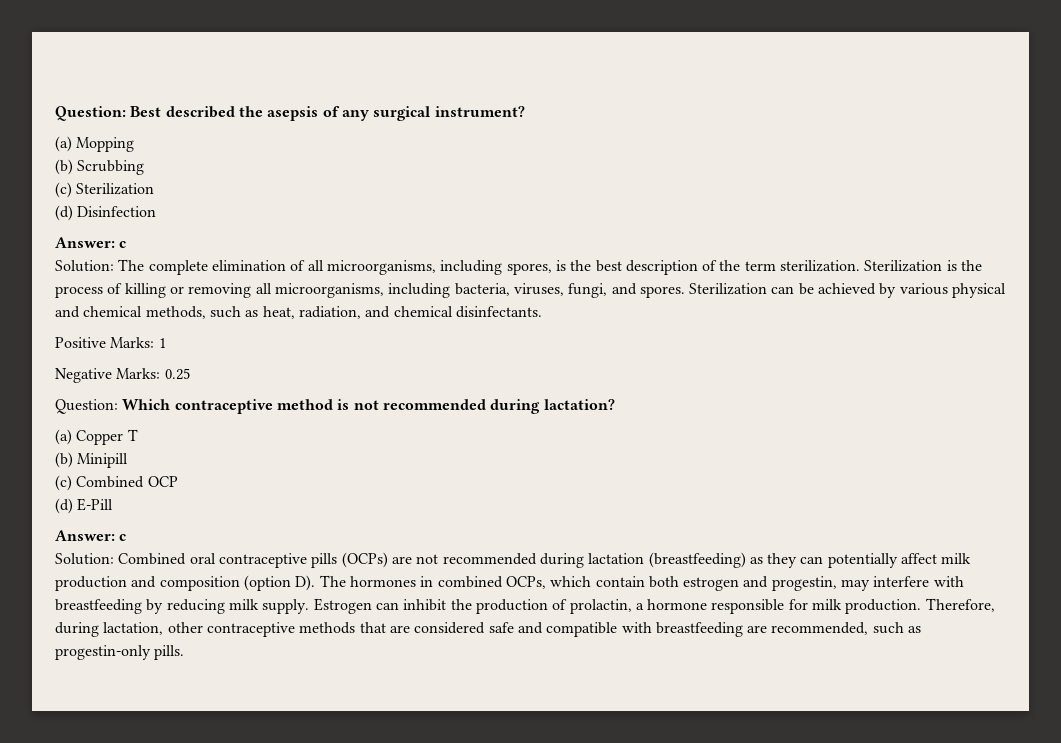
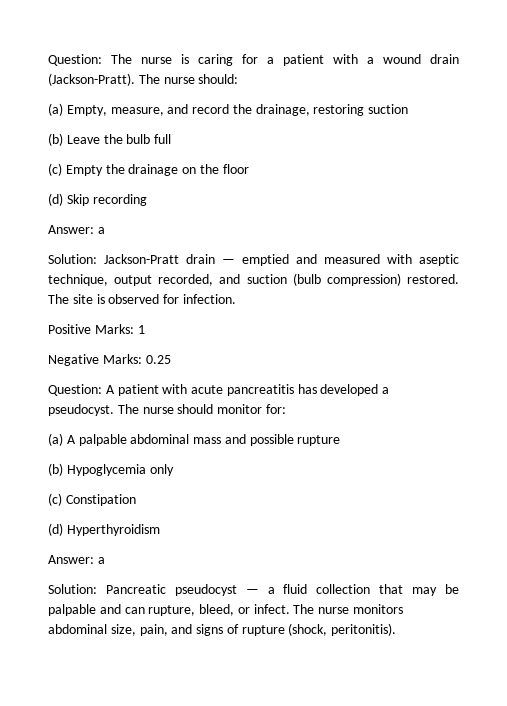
- Question: Best described the asepsis of any surgical instrument?
- (a) Mopping
- (b) Scrubbing
- (c) Sterilization
- (d) Disinfection
- Answer: c
- Solution: The complete elimination of all microorganisms, including spores, is the best description of the term sterilization. Sterilization is the process of killing or removing all microorganisms, including bacteria, viruses, fungi, and spores. Sterilization can be achieved by various physical and chemical methods, such as heat, radiation, and chemical disinfectants.
+ Question: The nurse is caring for a patient with a wound drain (Jackson-Pratt). The nurse should:
+ (a) Empty, measure, and record the drainage, restoring suction
+ (b) Leave the bulb full
+ (c) Empty the drainage on the floor
+ (d) Skip recording
+ Answer: a
+ Solution: Jackson-Pratt drain — emptied and measured with aseptic technique, output recorded, and suction (bulb compression) restored. The site is observed for infection.
- Question: Which contraceptive method is not recommended during lactation?
- (a) Copper T
- (b) Minipill
- (c) Combined OCP
- (d) E-Pill
- Answer: c
- Solution: Combined oral contraceptive pills (OCPs) are not recommended during lactation (breastfeeding) as they can potentially affect milk production and composition (option D). The hormones in combined OCPs, which contain both estrogen and progestin, may interfere with breastfeeding by reducing milk supply. Estrogen can inhibit the production of prolactin, a hormone responsible for milk production. Therefore, during lactation, other contraceptive methods that are considered safe and compatible with breastfeeding are recommended, such as progestin-only pills.
+ Question: A patient with acute pancreatitis has developed a pseudocyst. The nurse should monitor for:
+ (a) A palpable abdominal mass and possible rupture
+ (b) Hypoglycemia only
+ (c) Constipation
+ (d) Hyperthyroidism
+ Answer: a
+ Solution: Pancreatic pseudocyst — a fluid collection that may be palpable and can rupture, bleed, or infect. The nurse monitors abdominal size, pain, and signs of rupture (shock, peritonitis).

